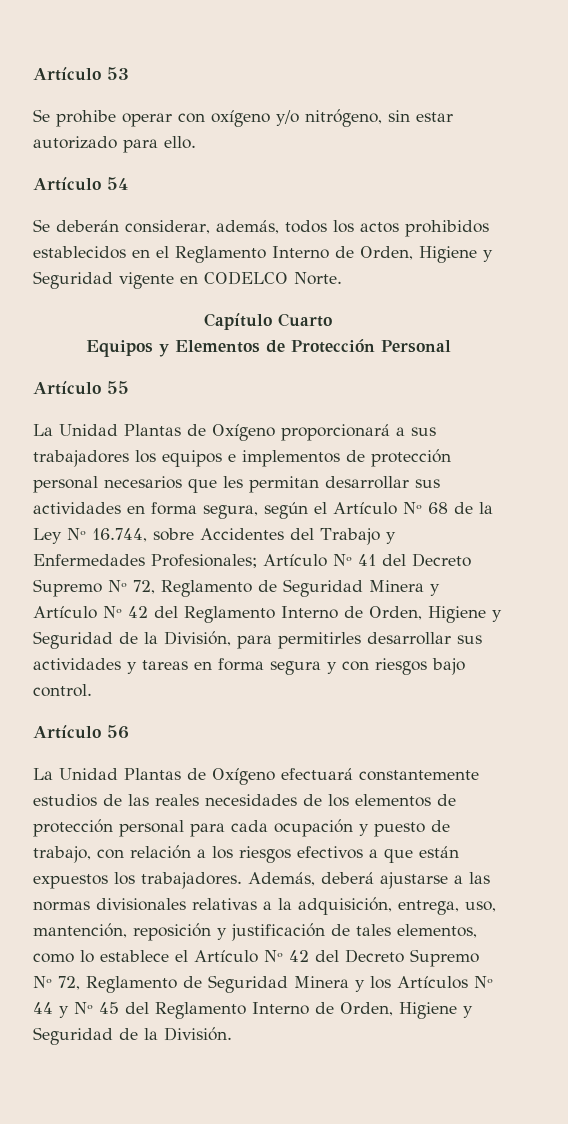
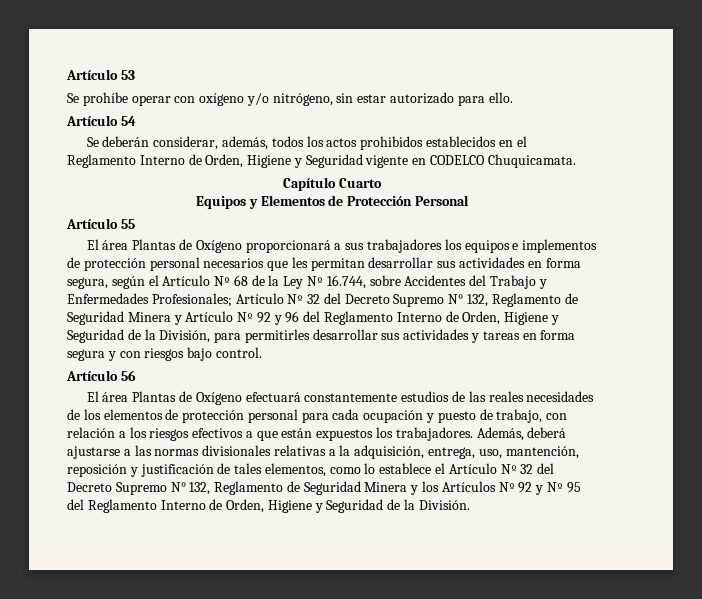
- Se prohibe operar con oxígeno y/o nitrógeno, sin estar autorizado para ello.
+ Se prohíbe operar con oxígeno y/o nitrógeno, sin estar autorizado para ello.
- Se deberán considerar, además, todos los actos prohibidos establecidos en el Reglamento Interno de Orden, Higiene y Seguridad vigente en CODELCO Norte.
+ Se deberán considerar, además, todos los actos prohibidos establecidos en el Reglamento Interno de Orden, Higiene y Seguridad vigente en CODELCO Chuquicamata.
- La Unidad Plantas de Oxígeno proporcionará a sus trabajadores los equipos e implementos de protección personal necesarios que les permitan desarrollar sus actividades en forma segura, según el Artículo Nº 68 de la Ley Nº 16.744, sobre Accidentes del Trabajo y Enfermedades Profesionales;
+ El área Plantas de Oxígeno proporcionará a sus trabajadores los equipos e implementos de protección personal necesarios que les permitan desarrollar sus actividades en forma segura, según el Artículo Nº 68 de la Ley Nº 16.744, sobre Accidentes del Trabajo y Enfermedades Profesionales;
- Artículo Nº 41 del Decreto Supremo Nº 72, Reglamento de Seguridad Minera y Artículo Nº 42 del Reglamento Interno de Orden, Higiene y Seguridad de la División, para permitirles desarrollar sus actividades y tareas en forma segura y con riesgos bajo control.
+ Artículo Nº 32 del Decreto Supremo N° 132, Reglamento de Seguridad Minera y Artículo Nº 92 y 96 del Reglamento Interno de Orden, Higiene y Seguridad de la División, para permitirles desarrollar sus actividades y tareas en forma segura y con riesgos bajo control.
- La Unidad Plantas de Oxígeno efectuará constantemente estudios de las reales necesidades de los elementos de protección personal para cada ocupación y puesto de trabajo, con relación a los riesgos efectivos a que están expuestos los trabajadores.
+ El área Plantas de Oxígeno efectuará constantemente estudios de las reales necesidades de los elementos de protección personal para cada ocupación y puesto de trabajo, con relación a los riesgos efectivos a que están expuestos los trabajadores.
- Además, deberá ajustarse a las normas divisionales relativas a la adquisición, entrega, uso, mantención, reposición y justificación de tales elementos, como lo establece el Artículo Nº 42 del Decreto Supremo Nº 72, Reglamento de Seguridad Minera y los Artículos Nº 44 y Nº 45 del Reglamento Interno de Orden, Higiene y Seguridad de la División.
+ Además, deberá ajustarse a las normas divisionales relativas a la adquisición, entrega, uso, mantención, reposición y justificación de tales elementos, como lo establece el Artículo Nº 32 del Decreto Supremo N° 132, Reglamento de Seguridad Minera y los Artículos Nº 92 y Nº 95 del Reglamento Interno de Orden, Higiene y Seguridad de la División.

